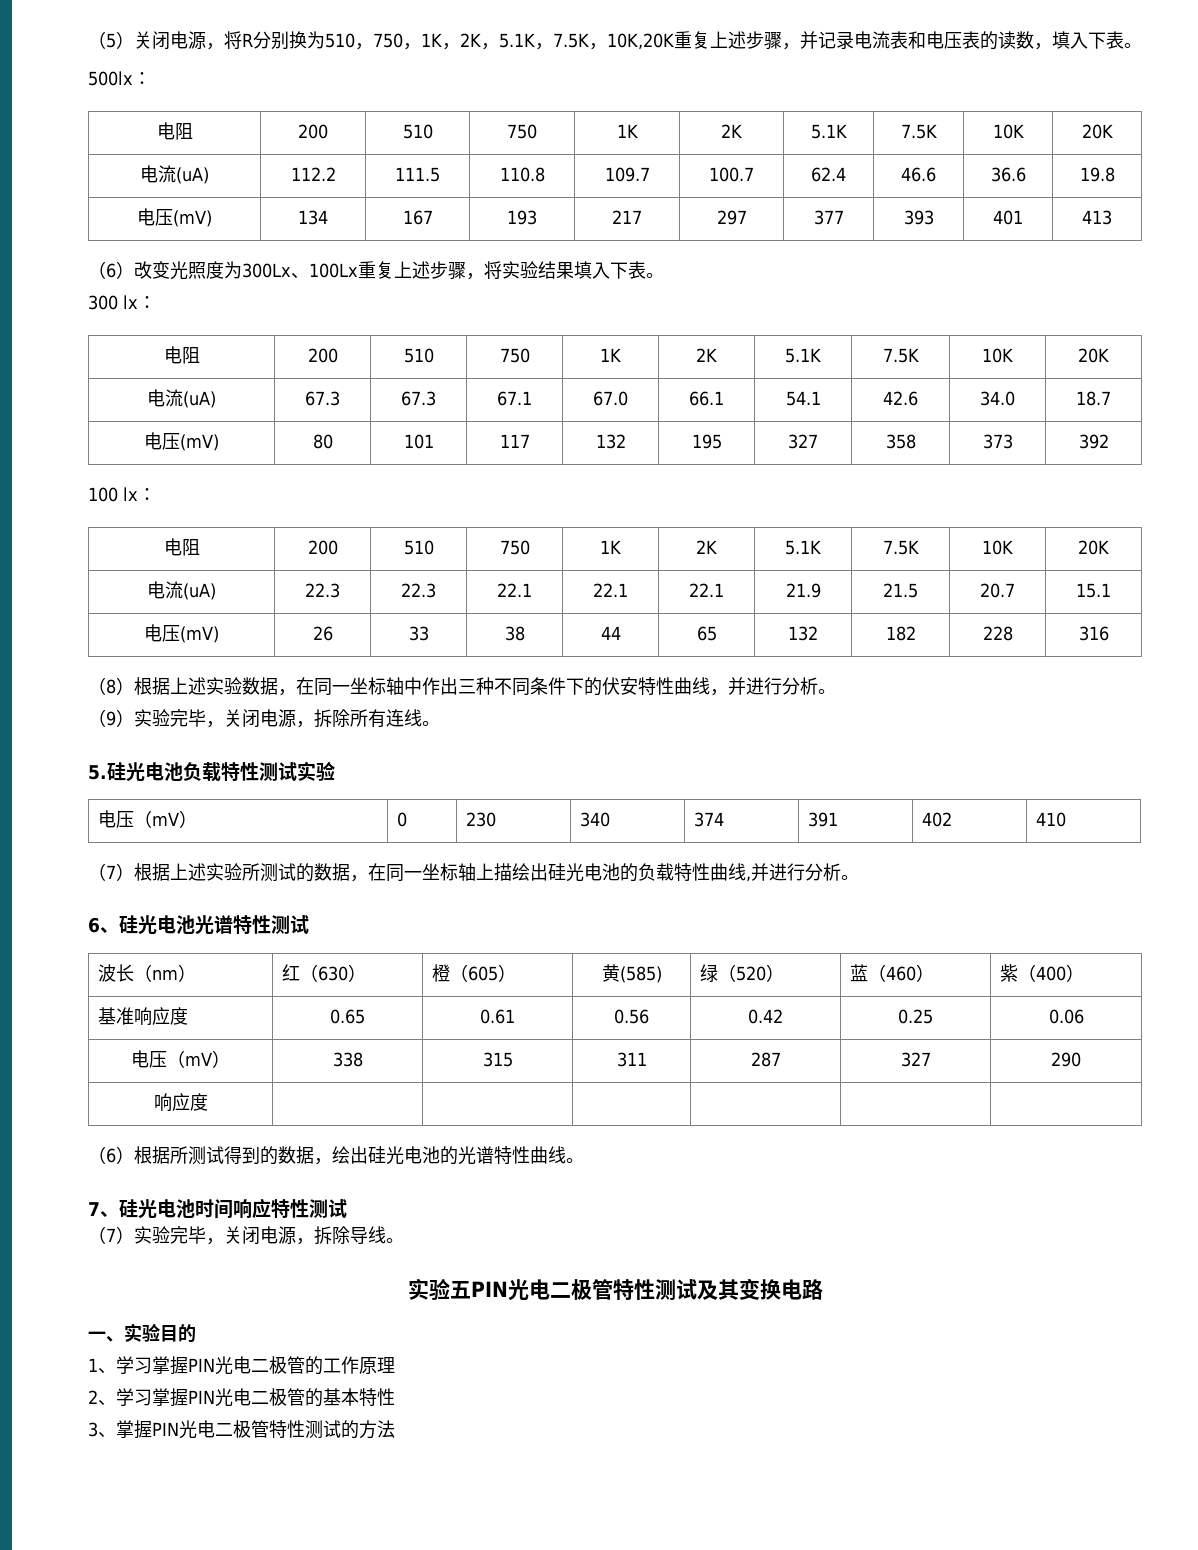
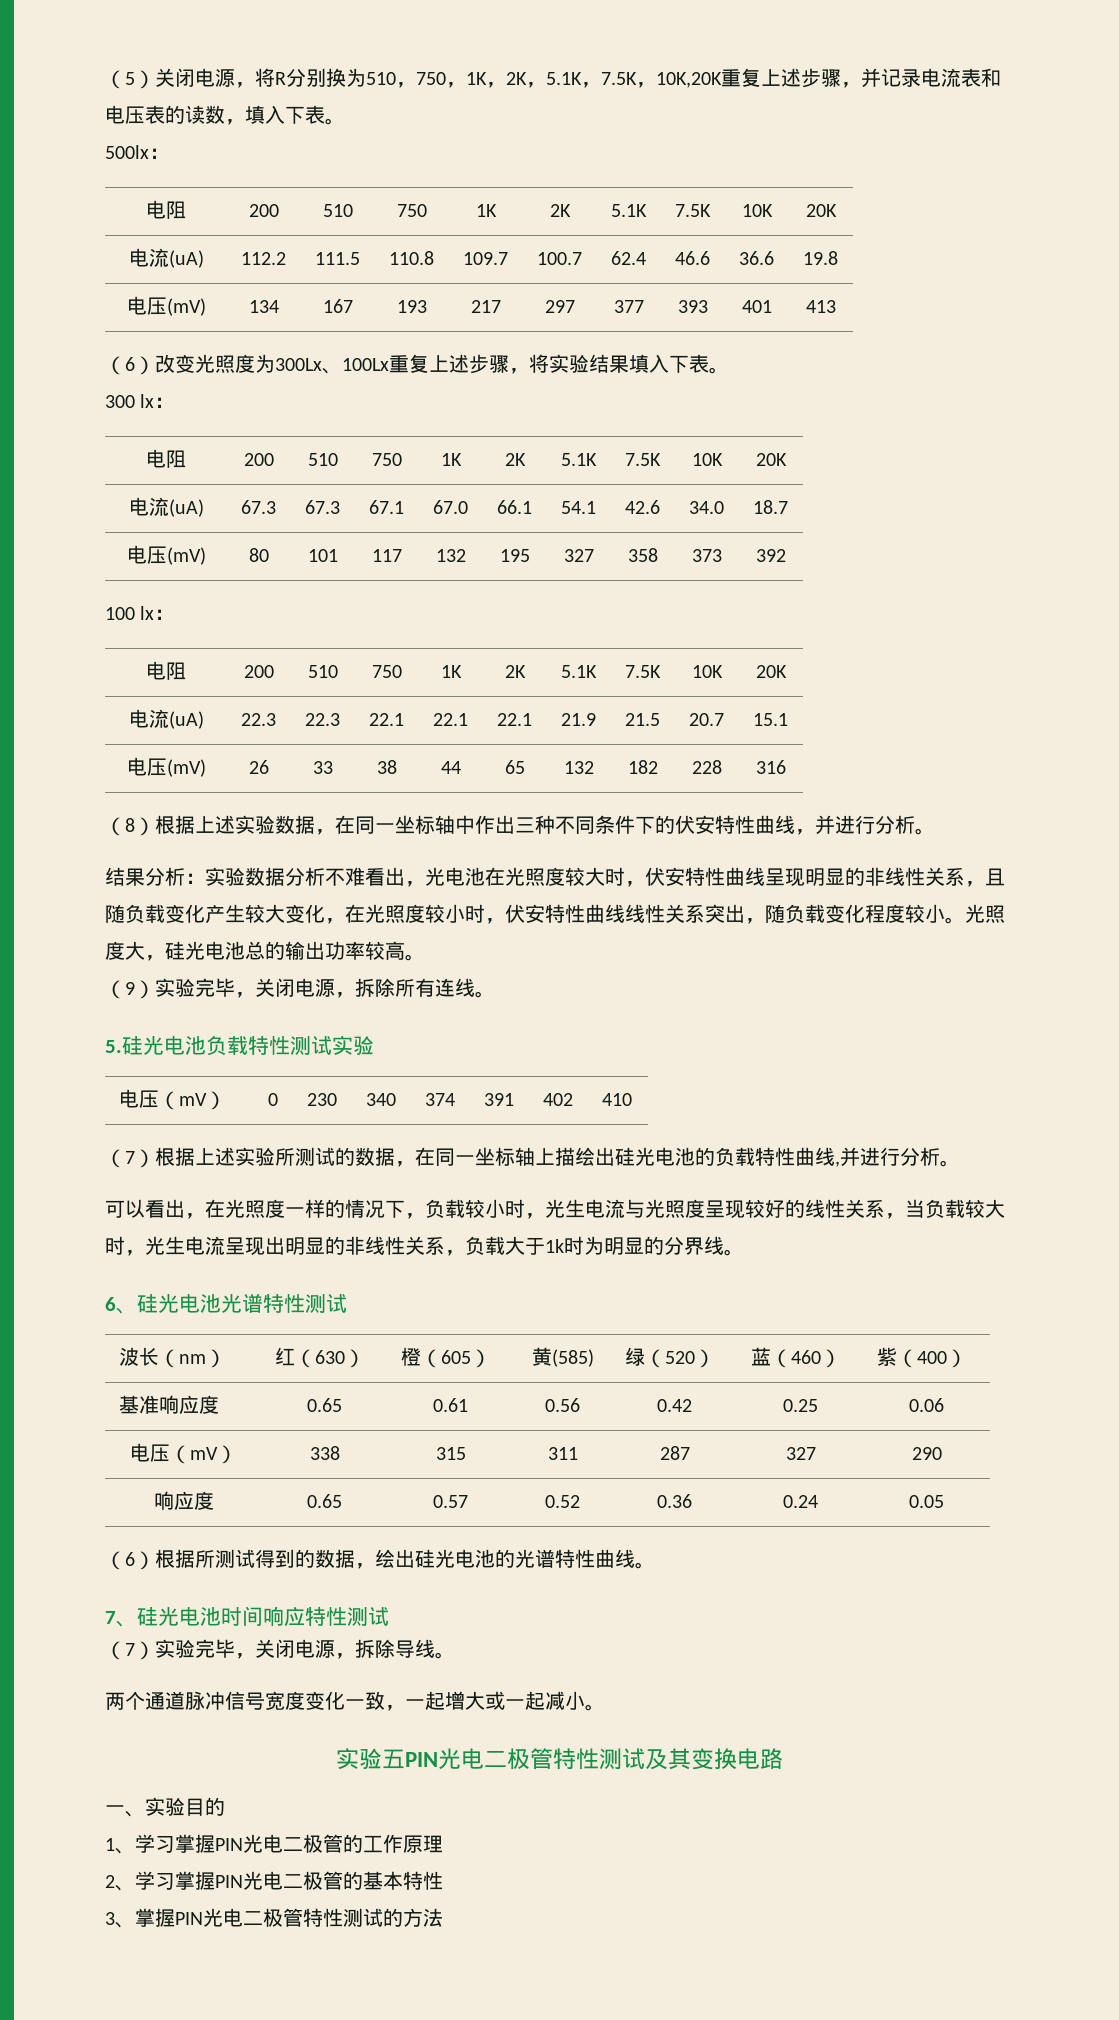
+ 结果分析：实验数据分析不难看出，光电池在光照度较大时，伏安特性曲线呈现明显的非线性关系，且随负载变化产生较大变化，在光照度较小时，伏安特性曲线线性关系突出，随负载变化程度较小。光照度大，硅光电池总的输出功率较高。
+ 可以看出，在光照度一样的情况下，负载较小时，光生电流与光照度呈现较好的线性关系，当负载较大时，光生电流呈现出明显的非线性关系，负载大于1k时为明显的分界线。
- 响应度 | | | | | |
+ 响应度 | 0.65 | 0.57 | 0.52 | 0.36 | 0.24 | 0.05
+ 两个通道脉冲信号宽度变化一致，一起增大或一起减小。

